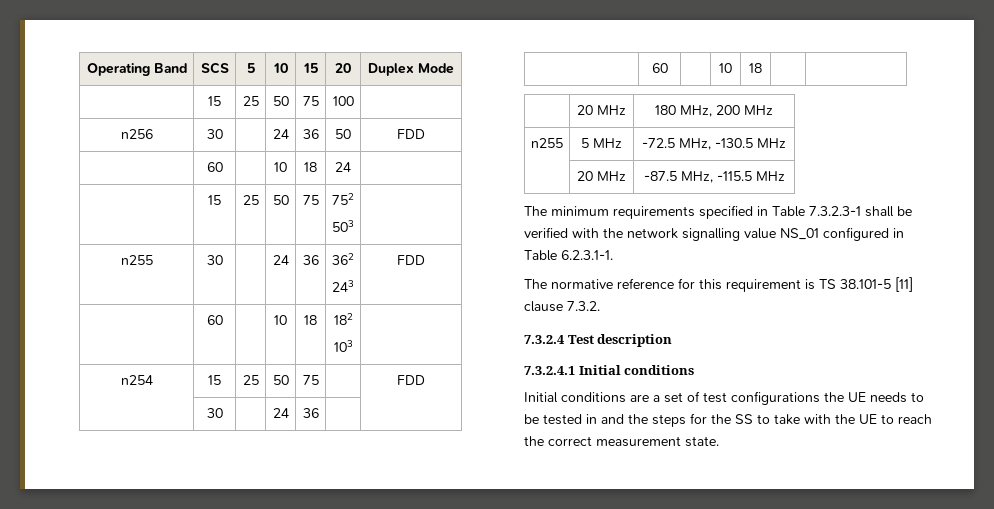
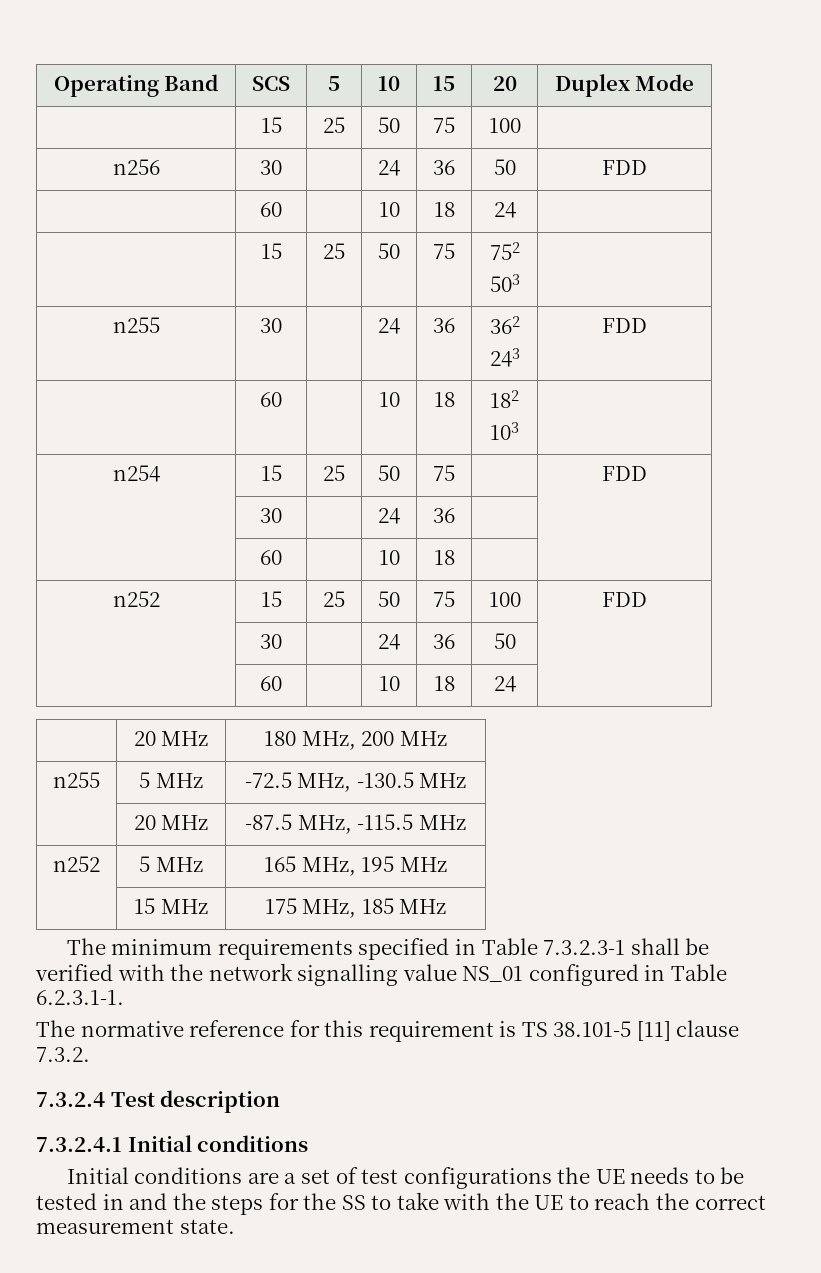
+ n252 | 15 | 25 | 50 | 75 | 100 | FDD
+ | 30 | | 24 | 36 | 50 |
+ | 60 | | 10 | 18 | 24 |
+ n252 | 5 MHz | 165 MHz, 195 MHz
+ | 15 MHz | 175 MHz, 185 MHz

